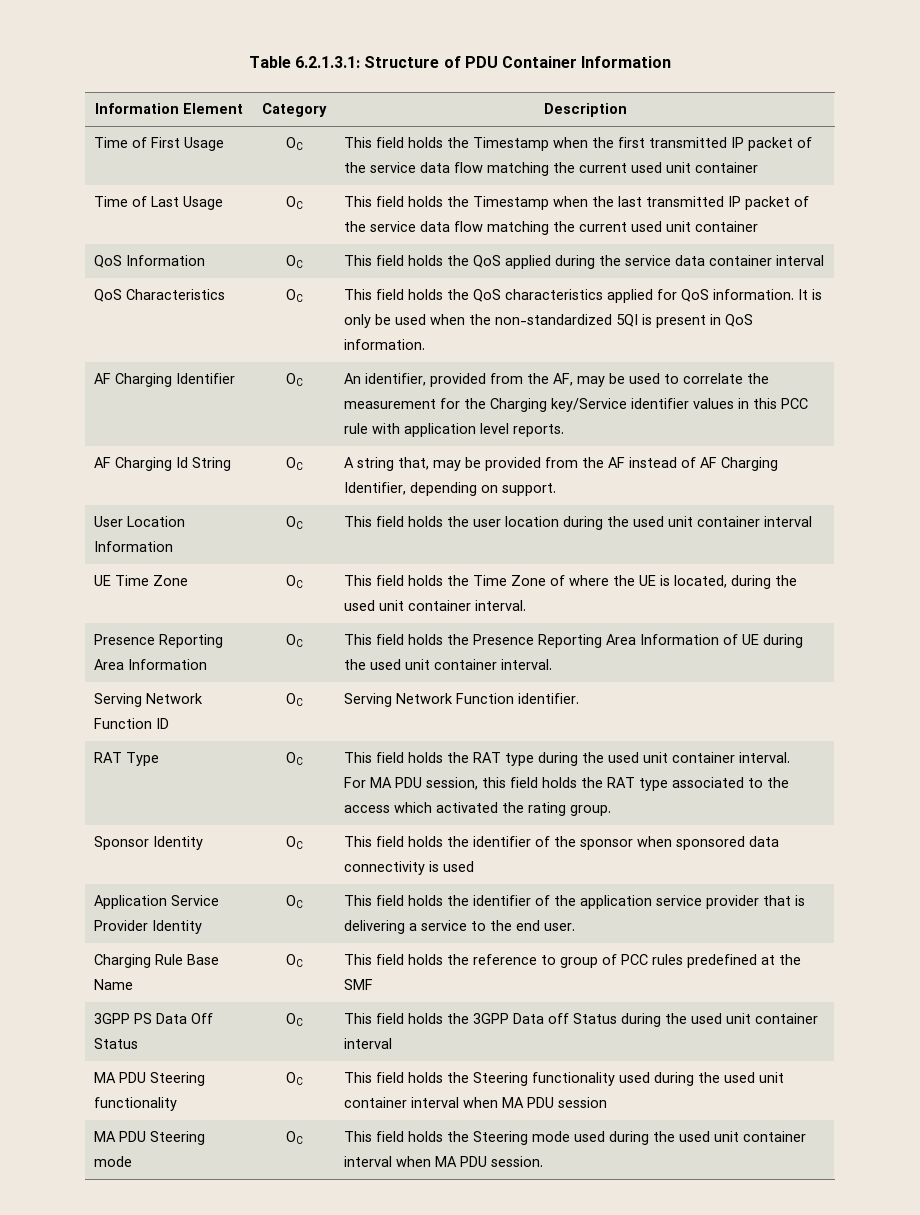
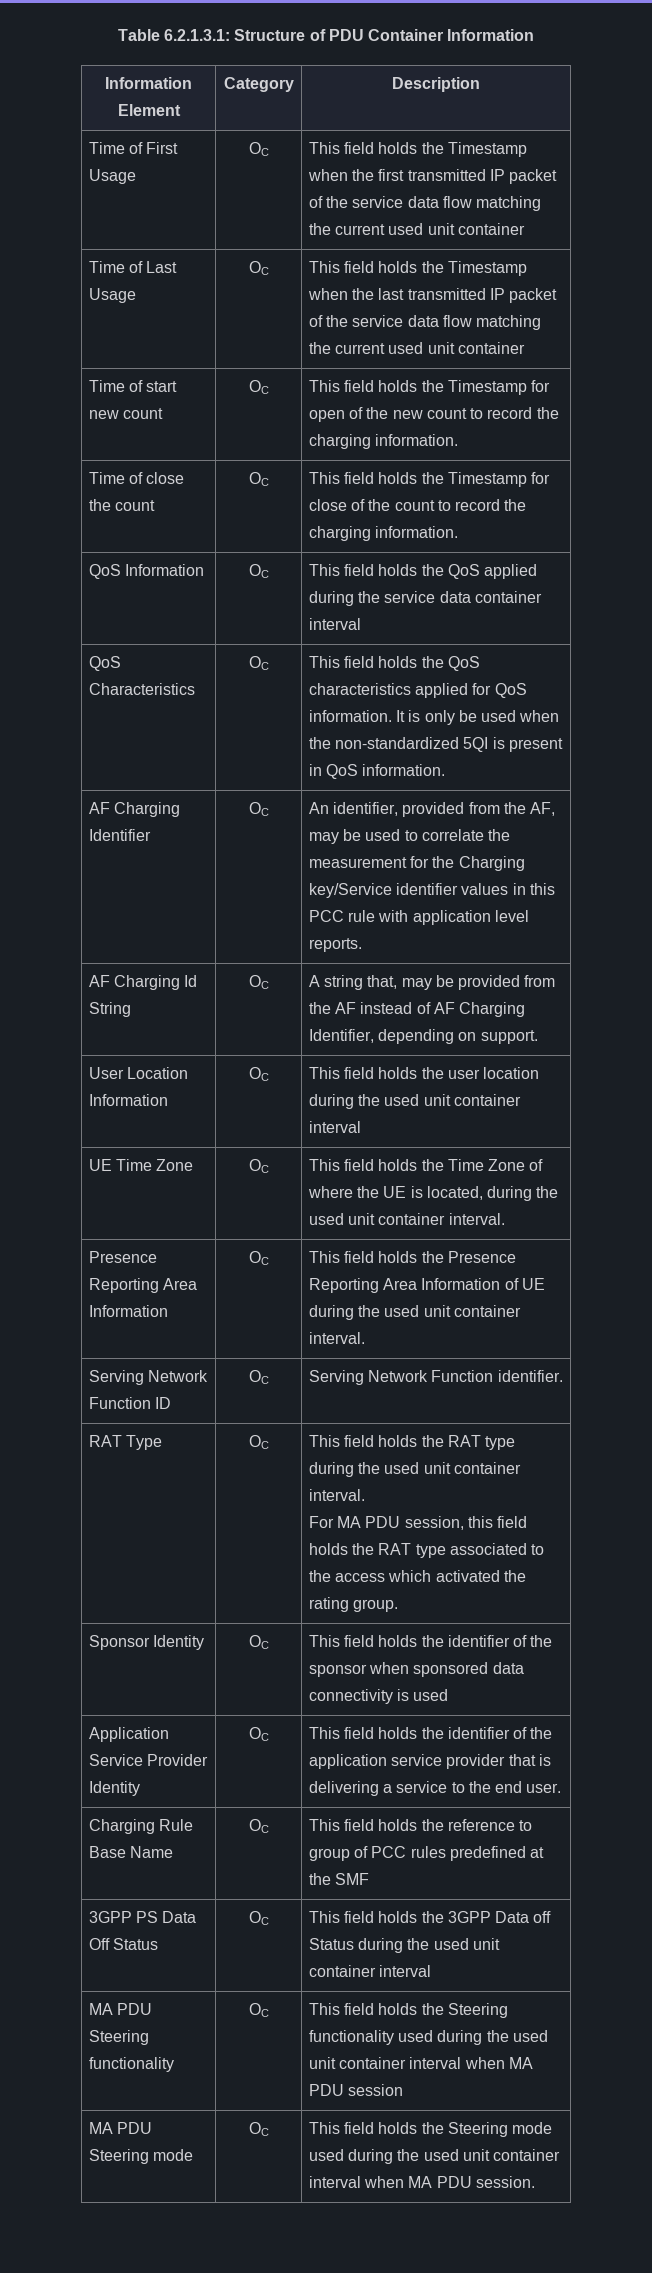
+ Time of start new count | OC | This field holds the Timestamp for open of the new count to record the charging information.
+ Time of close the count | OC | This field holds the Timestamp for close of the count to record the charging information.

